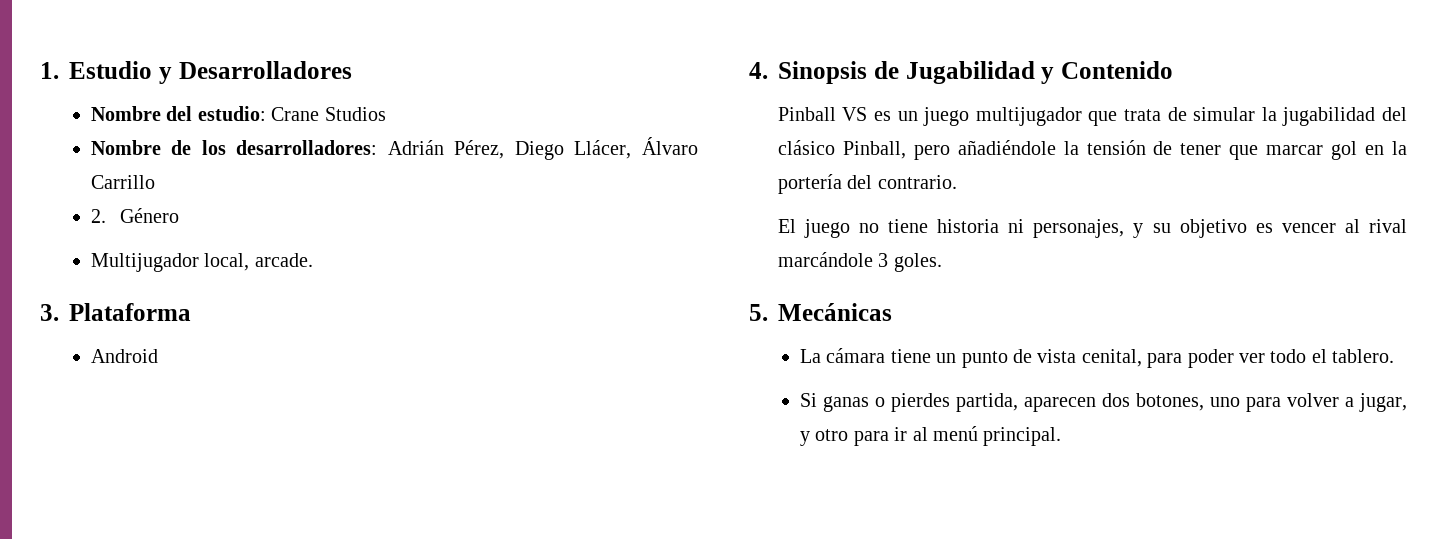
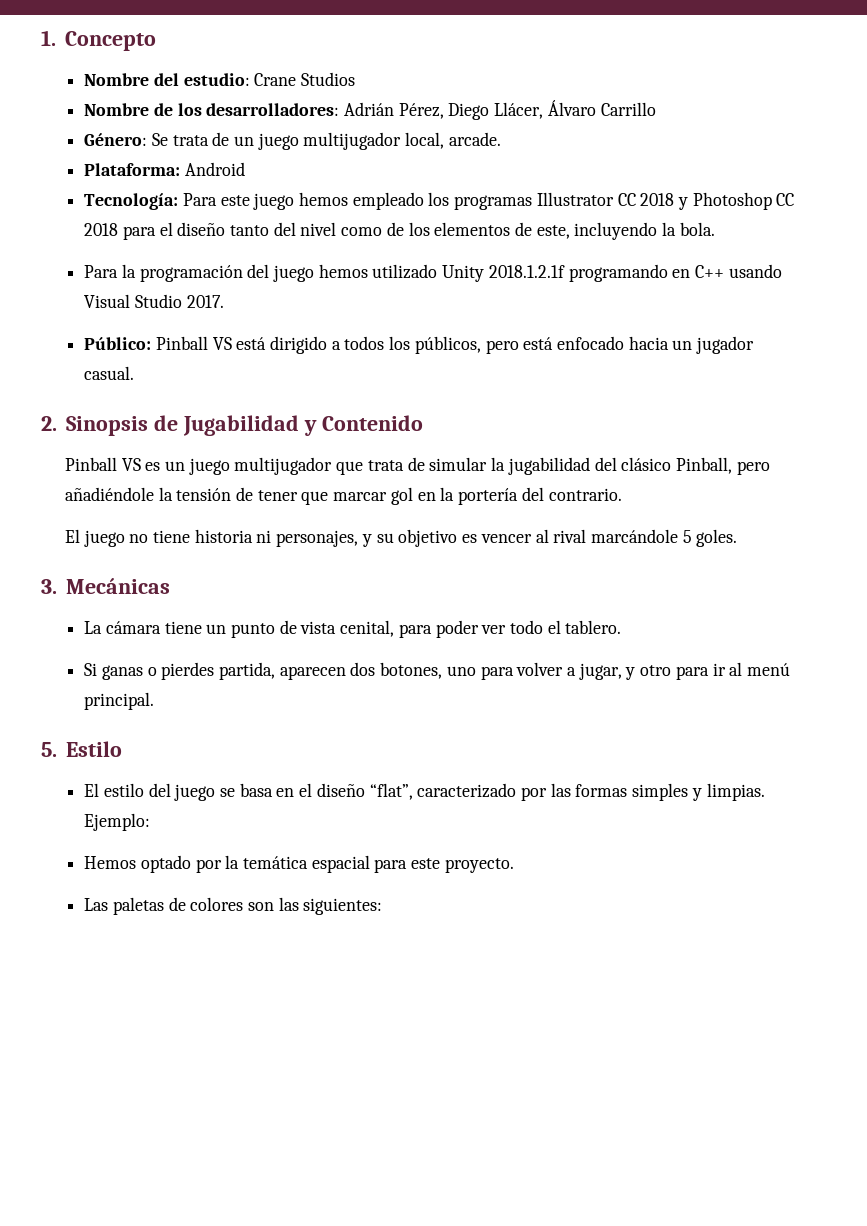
- 1. Estudio y Desarrolladores
+ 1. Concepto
- 2. Género
- Multijugador local, arcade.
- 3. Plataforma
- Android
- 4. Sinopsis de Jugabilidad y Contenido
+ Género: Se trata de un juego multijugador local, arcade.
+ Plataforma: Android
+ Tecnología: Para este juego hemos empleado los programas Illustrator CC 2018 y Photoshop CC 2018 para el diseño tanto del nivel como de los elementos de este, incluyendo la bola.
+ Para la programación del juego hemos utilizado Unity 2018.1.2.1f programando en C++ usando Visual Studio 2017.
+ Público: Pinball VS está dirigido a todos los públicos, pero está enfocado hacia un jugador casual.
+ 2. Sinopsis de Jugabilidad y Contenido
- El juego no tiene historia ni personajes, y su objetivo es vencer al rival marcándole 3 goles.
+ El juego no tiene historia ni personajes, y su objetivo es vencer al rival marcándole 5 goles.
- 5. Mecánicas
+ 3. Mecánicas
+ 5. Estilo
+ El estilo del juego se basa en el diseño “flat”, caracterizado por las formas simples y limpias. Ejemplo:
+ Hemos optado por la temática espacial para este proyecto.
+ Las paletas de colores son las siguientes:

